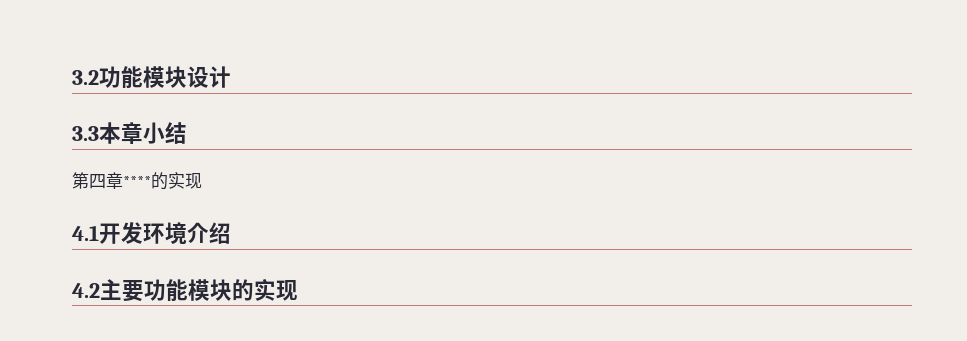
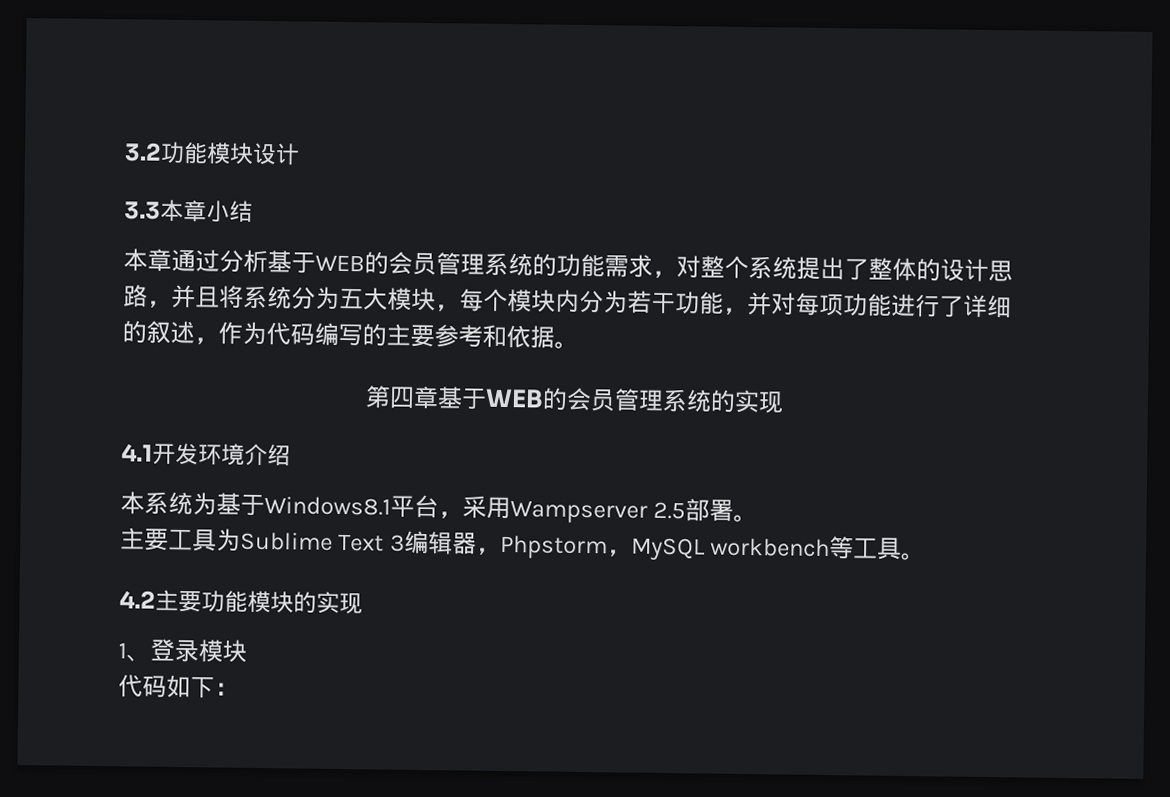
- 第四章****的实现
+ 本章通过分析基于WEB的会员管理系统的功能需求，对整个系统提出了整体的设计思路，并且将系统分为五大模块，每个模块内分为若干功能，并对每项功能进行了详细的叙述，作为代码编写的主要参考和依据。
+ 第四章基于WEB的会员管理系统的实现
+ 本系统为基于Windows8.1平台，采用Wampserver 2.5部署。
+ 主要工具为Sublime Text 3编辑器，Phpstorm，MySQL workbench等工具。
+ 1、登录模块
+ 代码如下：

